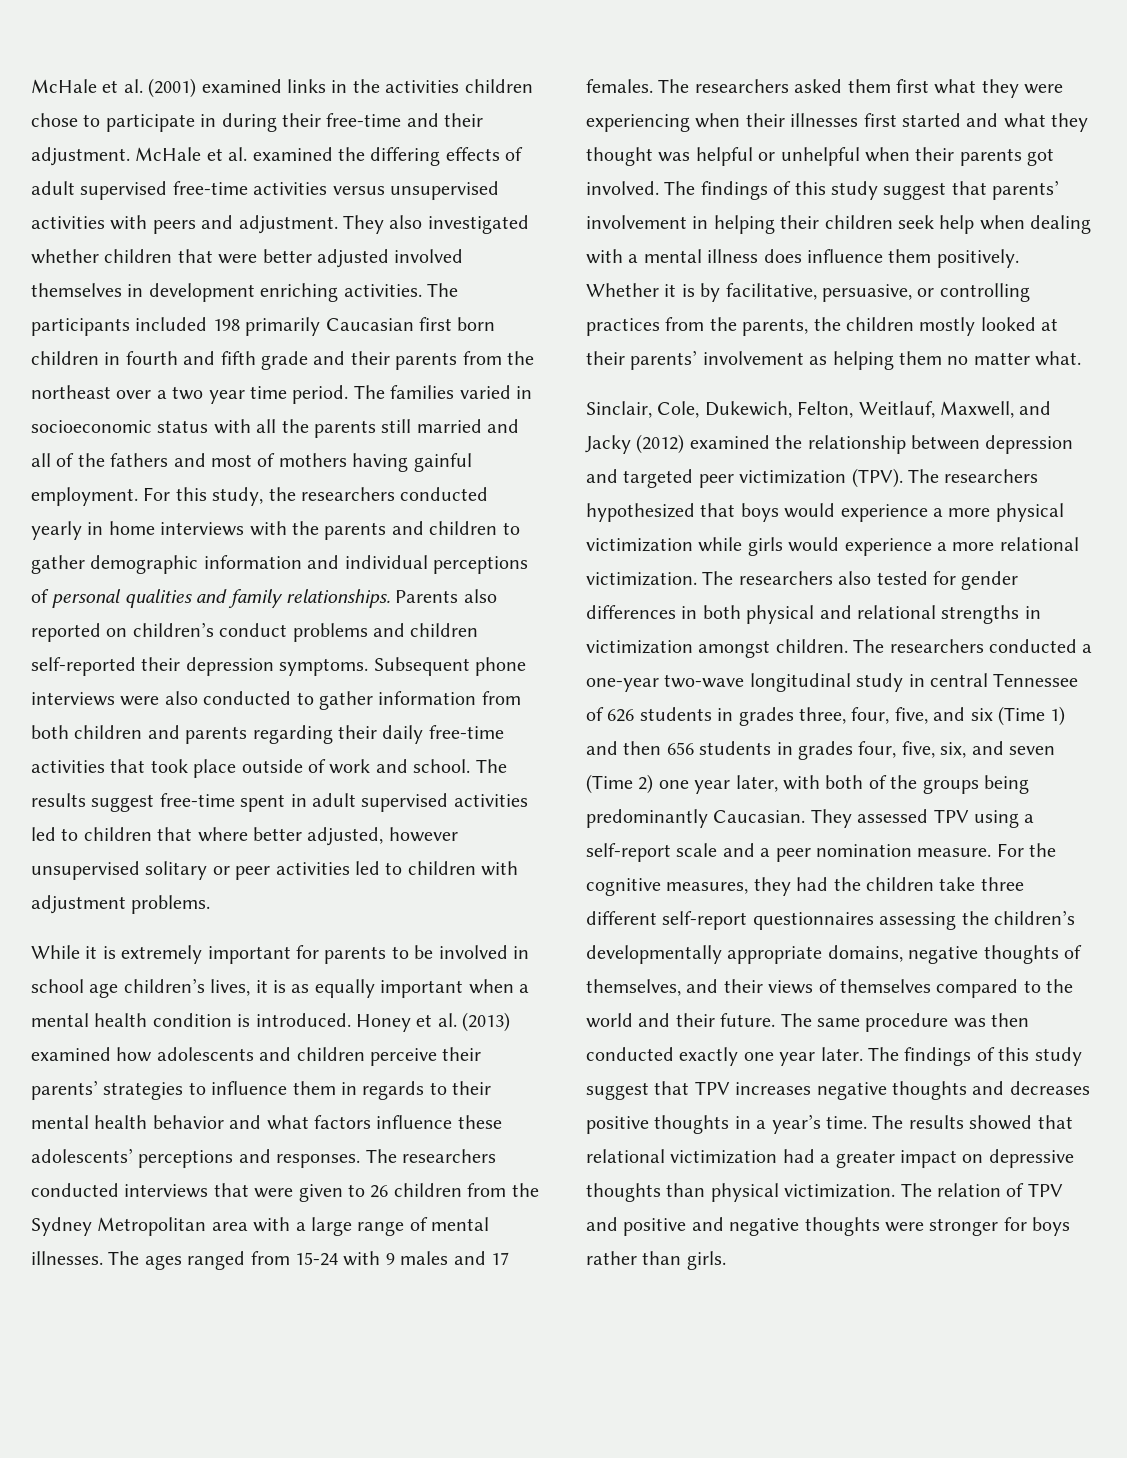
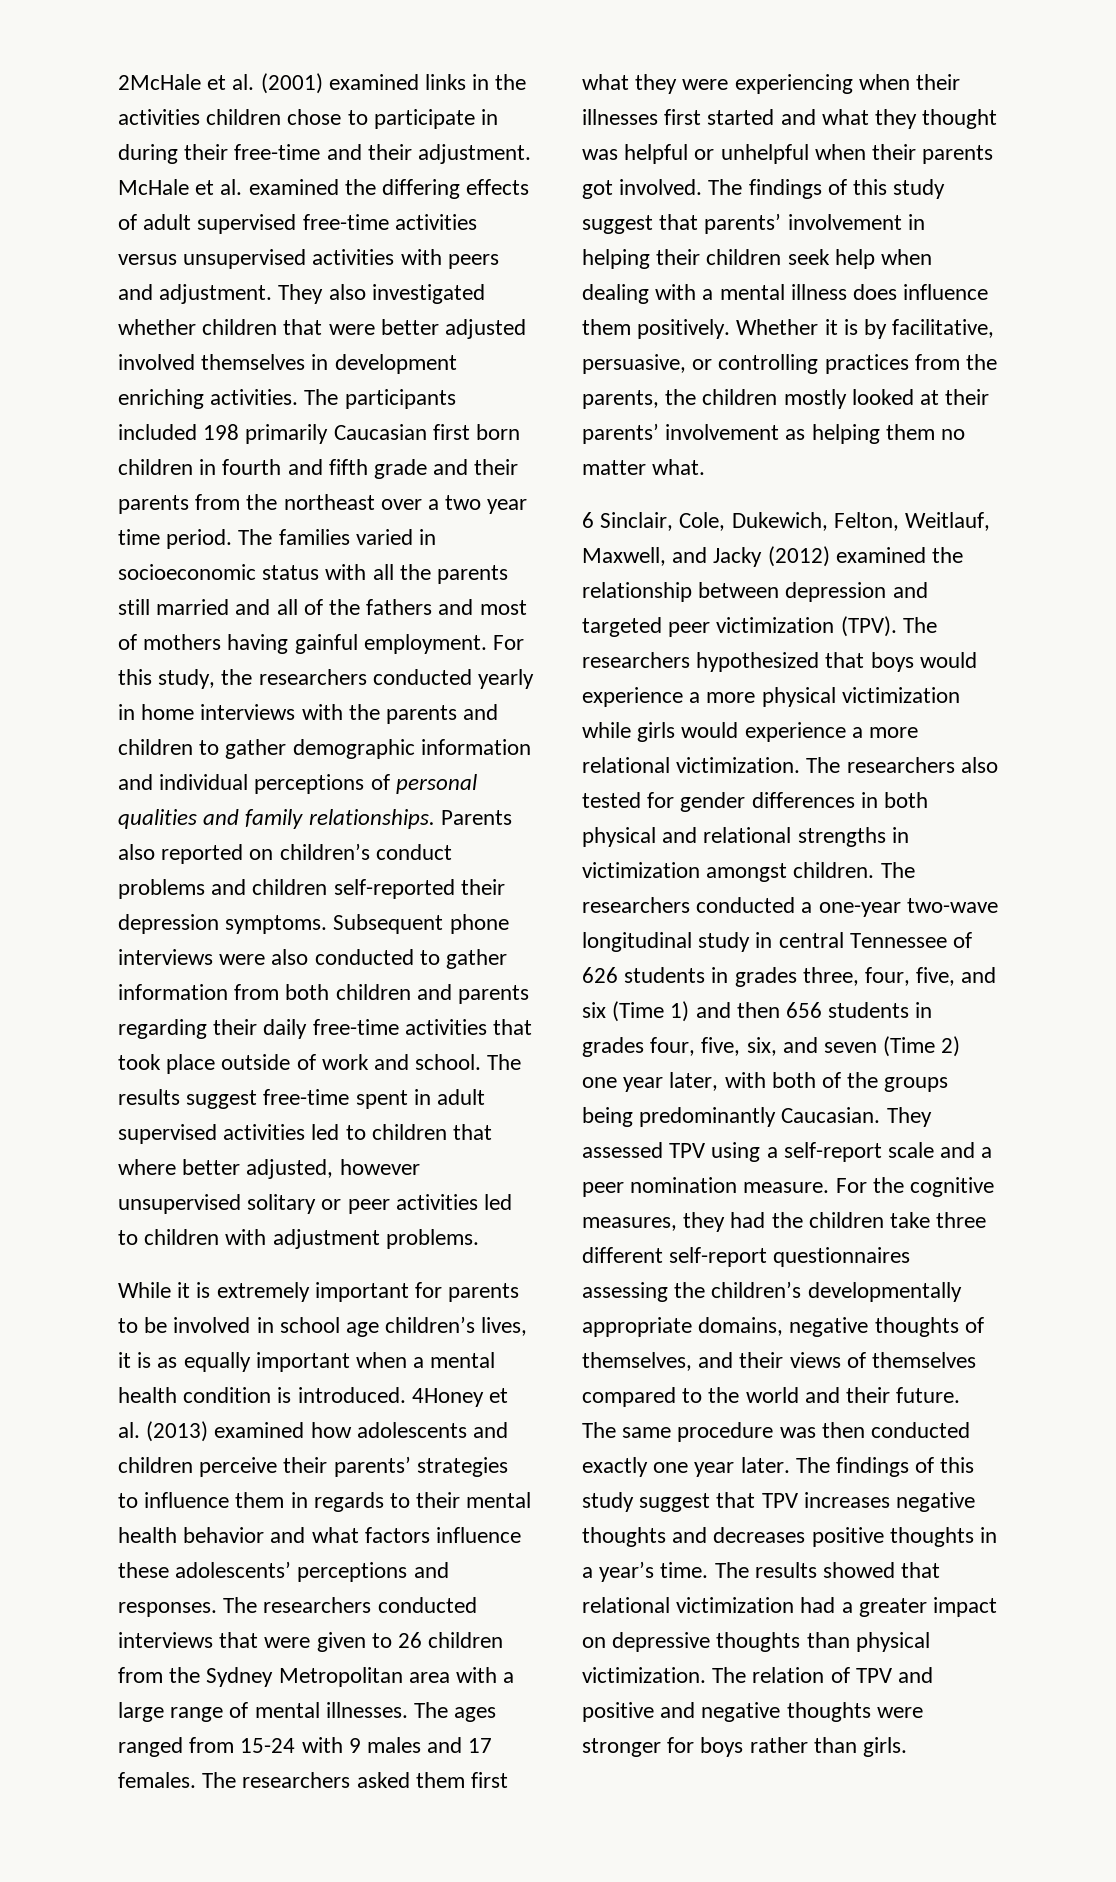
- McHale et al. (2001) examined links in the activities children chose to participate in during their free-time and their adjustment.
+ 2McHale et al. (2001) examined links in the activities children chose to participate in during their free-time and their adjustment.
- Honey et al. (2013) examined how adolescents and children perceive their parents’ strategies to influence them in regards to their mental health behavior and what factors influence these adolescents’ perceptions and responses.
+ 4Honey et al. (2013) examined how adolescents and children perceive their parents’ strategies to influence them in regards to their mental health behavior and what factors influence these adolescents’ perceptions and responses.
- Sinclair, Cole, Dukewich, Felton, Weitlauf, Maxwell, and Jacky (2012) examined the relationship between depression and targeted peer victimization (TPV).
+ 6 Sinclair, Cole, Dukewich, Felton, Weitlauf, Maxwell, and Jacky (2012) examined the relationship between depression and targeted peer victimization (TPV).

